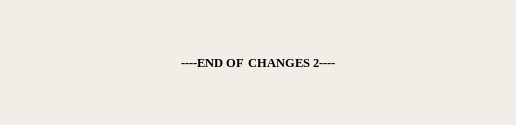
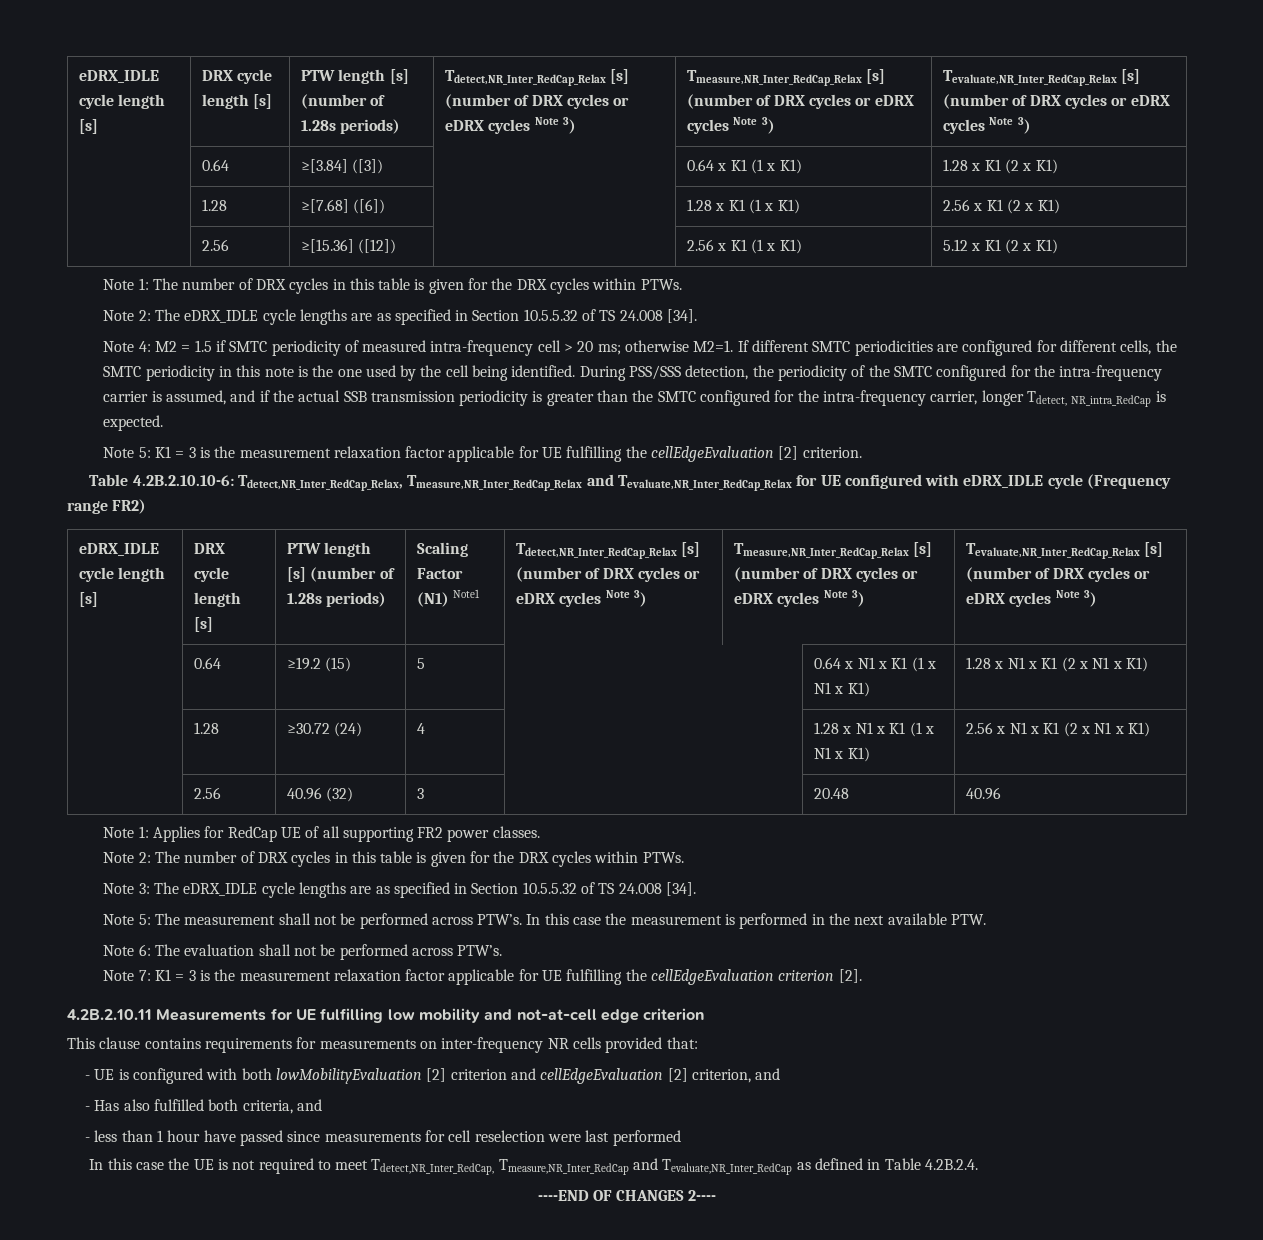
+ eDRX_IDLE cycle length [s] | DRX cycle length [s] | PTW length [s] (number of 1.28s periods) | Tdetect,NR_Inter_RedCap_Relax [s] (number of DRX cycles or eDRX cycles Note 3) | Tmeasure,NR_Inter_RedCap_Relax [s] (number of DRX cycles or eDRX cycles Note 3) | Tevaluate,NR_Inter_RedCap_Relax [s] (number of DRX cycles or eDRX cycles Note 3)
+ | 0.64 | ≥[3.84] ([3]) | | 0.64 x K1 (1 x K1) | 1.28 x K1 (2 x K1)
+ | 1.28 | ≥[7.68] ([6]) | | 1.28 x K1 (1 x K1) | 2.56 x K1 (2 x K1)
+ | 2.56 | ≥[15.36] ([12]) | | 2.56 x K1 (1 x K1) | 5.12 x K1 (2 x K1)
+ Note 1: The number of DRX cycles in this table is given for the DRX cycles within PTWs.
+ Note 2: The eDRX_IDLE cycle lengths are as specified in Section 10.5.5.32 of TS 24.008 [34].
+ Note 4: M2 = 1.5 if SMTC periodicity of measured intra-frequency cell > 20 ms; otherwise M2=1. If different SMTC periodicities are configured for different cells, the SMTC periodicity in this note is the one used by the cell being identified. During PSS/SSS detection, the periodicity of the SMTC configured for the intra-frequency carrier is assumed, and if the actual SSB transmission periodicity is greater than the SMTC configured for the intra-frequency carrier, longer Tdetect, NR_intra_RedCap is expected.
+ Note 5: K1 = 3 is the measurement relaxation factor applicable for UE fulfilling the cellEdgeEvaluation [2] criterion.
+ Table 4.2B.2.10.10-6: Tdetect,NR_Inter_RedCap_Relax, Tmeasure,NR_Inter_RedCap_Relax and Tevaluate,NR_Inter_RedCap_Relax for UE configured with eDRX_IDLE cycle (Frequency range FR2)
+ eDRX_IDLE cycle length [s] | DRX cycle length [s] | PTW length [s] (number of 1.28s periods) | Scaling Factor (N1) Note1 | Tdetect,NR_Inter_RedCap_Relax [s] (number of DRX cycles or eDRX cycles Note 3) | Tmeasure,NR_Inter_RedCap_Relax [s] (number of DRX cycles or eDRX cycles Note 3) | Tevaluate,NR_Inter_RedCap_Relax [s] (number of DRX cycles or eDRX cycles Note 3)
+ | 0.64 | ≥19.2 (15) | 5 | | 0.64 x N1 x K1 (1 x N1 x K1) | 1.28 x N1 x K1 (2 x N1 x K1)
+ | 1.28 | ≥30.72 (24) | 4 | | 1.28 x N1 x K1 (1 x N1 x K1) | 2.56 x N1 x K1 (2 x N1 x K1)
+ | 2.56 | 40.96 (32) | 3 | | 20.48 | 40.96
+ Note 1: Applies for RedCap UE of all supporting FR2 power classes.
+ Note 2: The number of DRX cycles in this table is given for the DRX cycles within PTWs.
+ Note 3: The eDRX_IDLE cycle lengths are as specified in Section 10.5.5.32 of TS 24.008 [34].
+ Note 5: The measurement shall not be performed across PTW’s. In this case the measurement is performed in the next available PTW.
+ Note 6: The evaluation shall not be performed across PTW’s.
+ Note 7: K1 = 3 is the measurement relaxation factor applicable for UE fulfilling the cellEdgeEvaluation criterion [2].
+ 4.2B.2.10.11 Measurements for UE fulfilling low mobility and not-at-cell edge criterion
+ This clause contains requirements for measurements on inter-frequency NR cells provided that:
+ - UE is configured with both lowMobilityEvaluation [2] criterion and cellEdgeEvaluation [2] criterion, and
+ - Has also fulfilled both criteria, and
+ - less than 1 hour have passed since measurements for cell reselection were last performed
+ In this case the UE is not required to meet Tdetect,NR_Inter_RedCap, Tmeasure,NR_Inter_RedCap and Tevaluate,NR_Inter_RedCap as defined in Table 4.2B.2.4.

